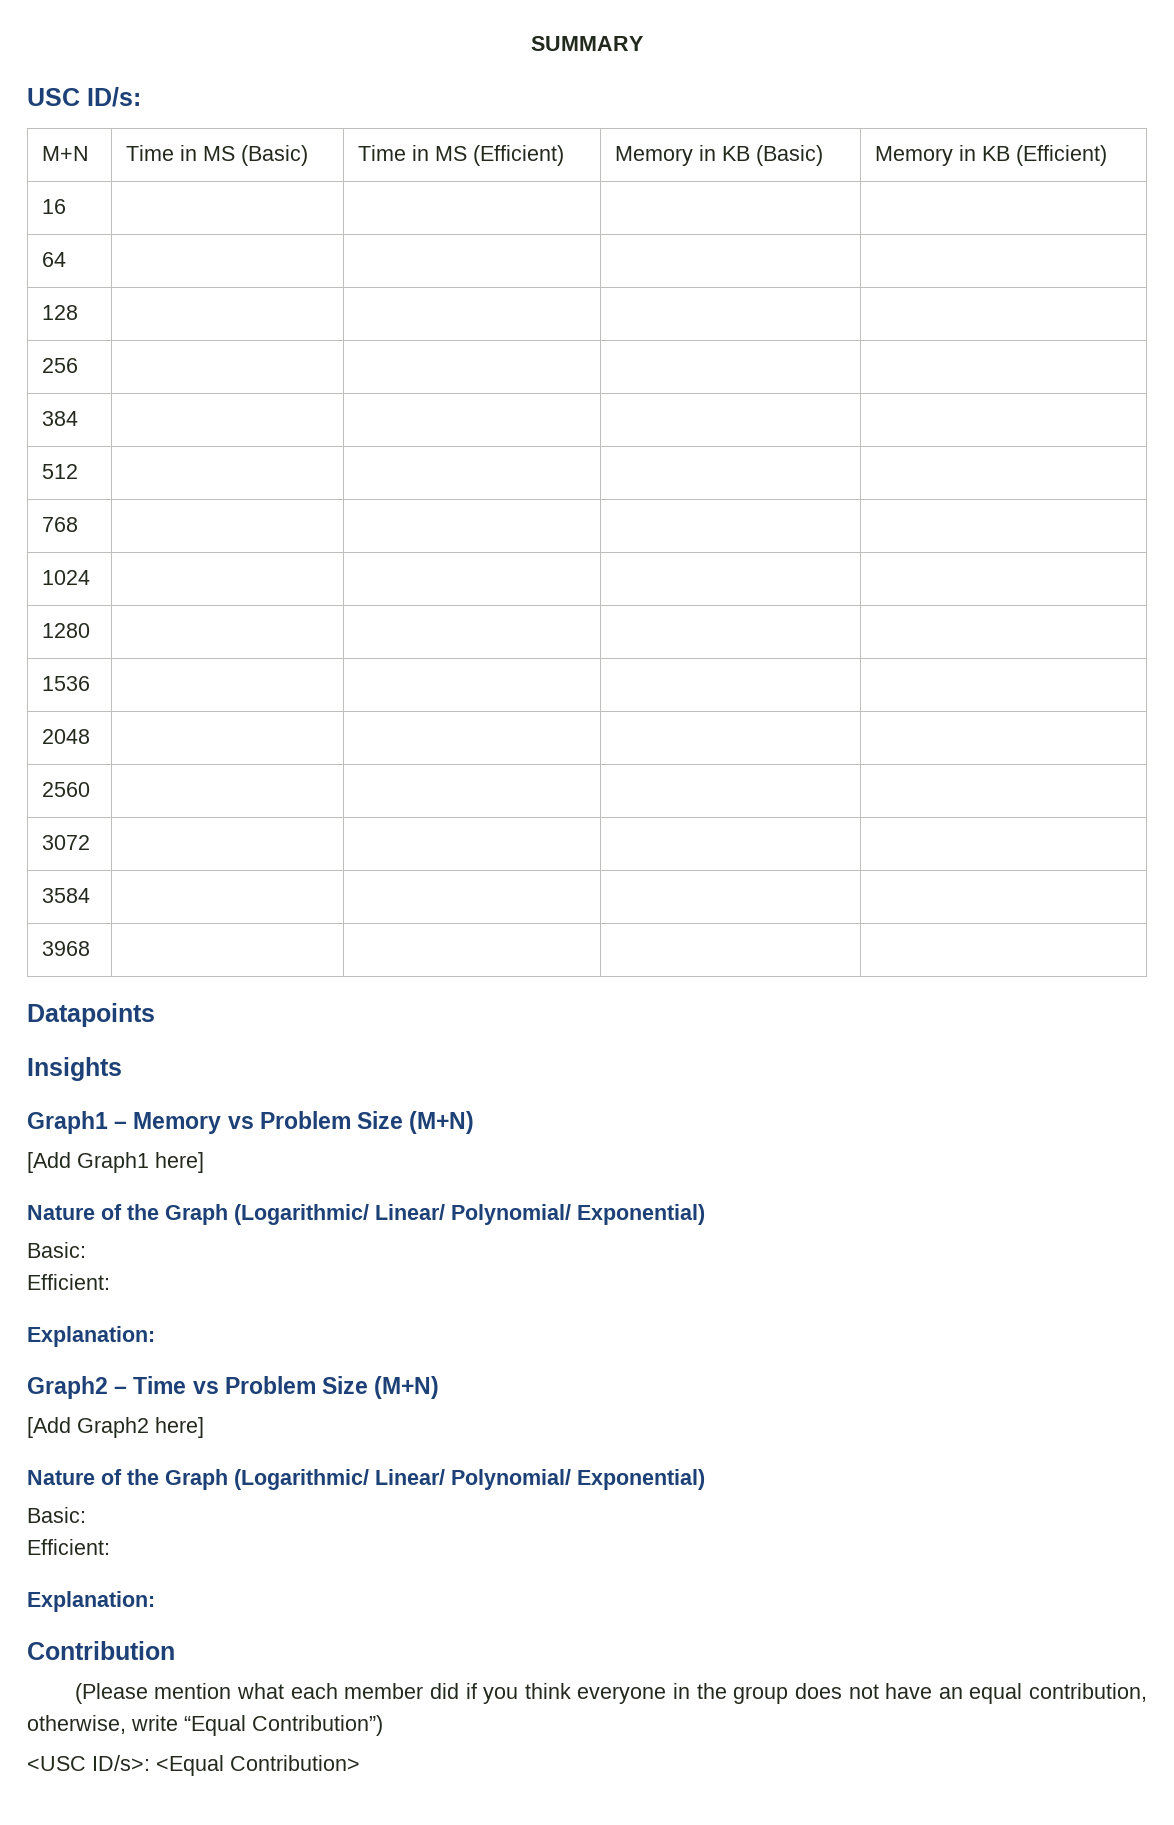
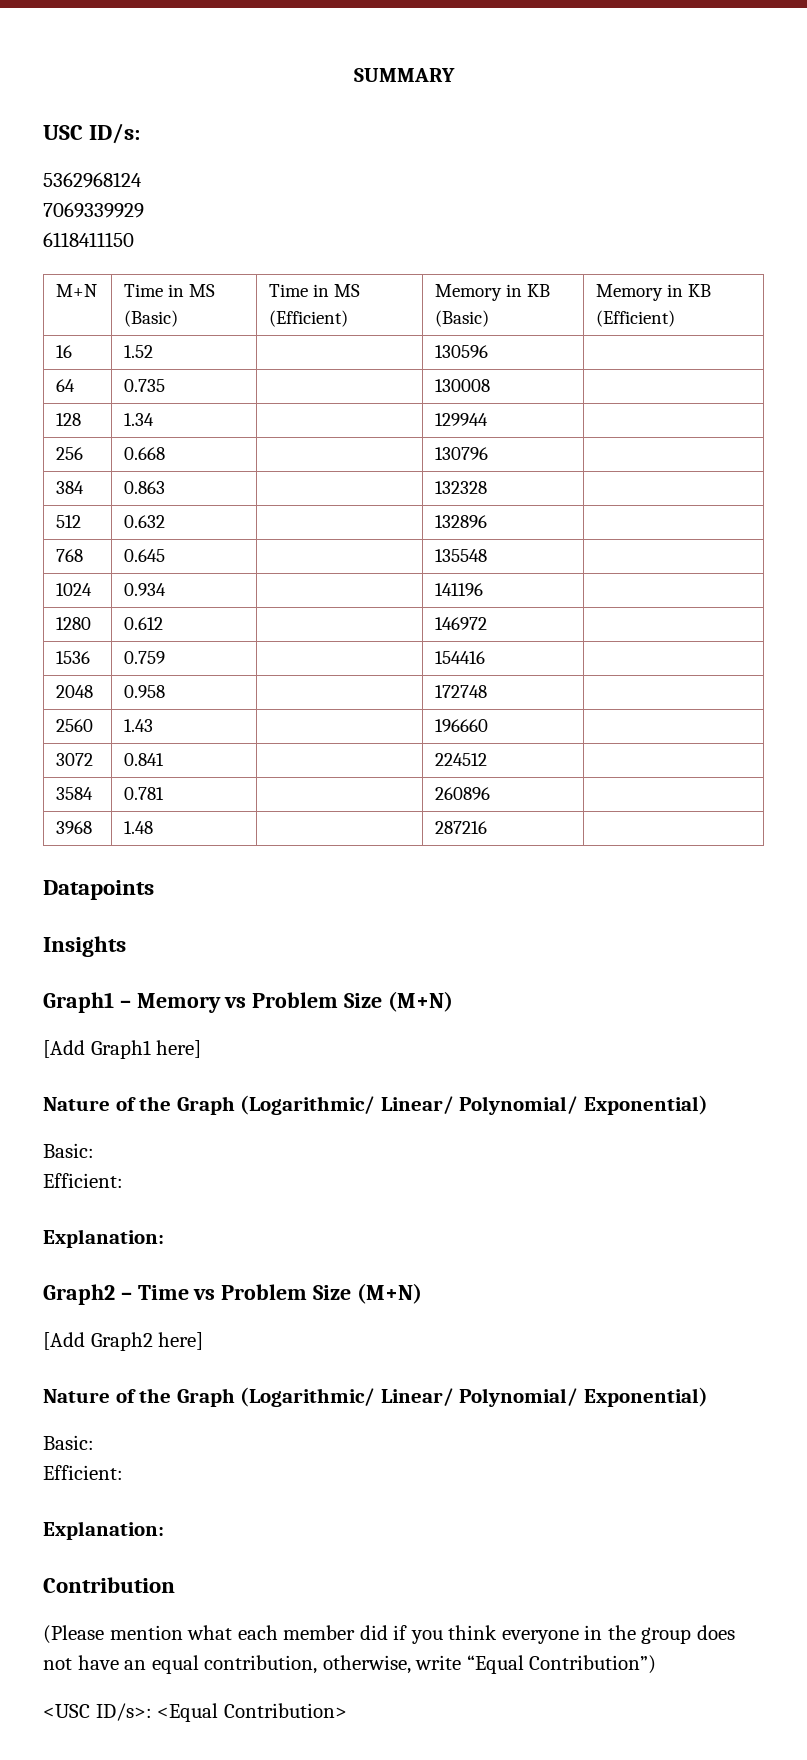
+ 5362968124
+ 7069339929
+ 6118411150
- 16 | | | |
+ 16 | 1.52 | | 130596 |
- 64 | | | |
+ 64 | 0.735 | | 130008 |
- 128 | | | |
+ 128 | 1.34 | | 129944 |
- 256 | | | |
+ 256 | 0.668 | | 130796 |
- 384 | | | |
+ 384 | 0.863 | | 132328 |
- 512 | | | |
+ 512 | 0.632 | | 132896 |
- 768 | | | |
+ 768 | 0.645 | | 135548 |
- 1024 | | | |
+ 1024 | 0.934 | | 141196 |
- 1280 | | | |
+ 1280 | 0.612 | | 146972 |
- 1536 | | | |
+ 1536 | 0.759 | | 154416 |
- 2048 | | | |
+ 2048 | 0.958 | | 172748 |
- 2560 | | | |
+ 2560 | 1.43 | | 196660 |
- 3072 | | | |
+ 3072 | 0.841 | | 224512 |
- 3584 | | | |
+ 3584 | 0.781 | | 260896 |
- 3968 | | | |
+ 3968 | 1.48 | | 287216 |

